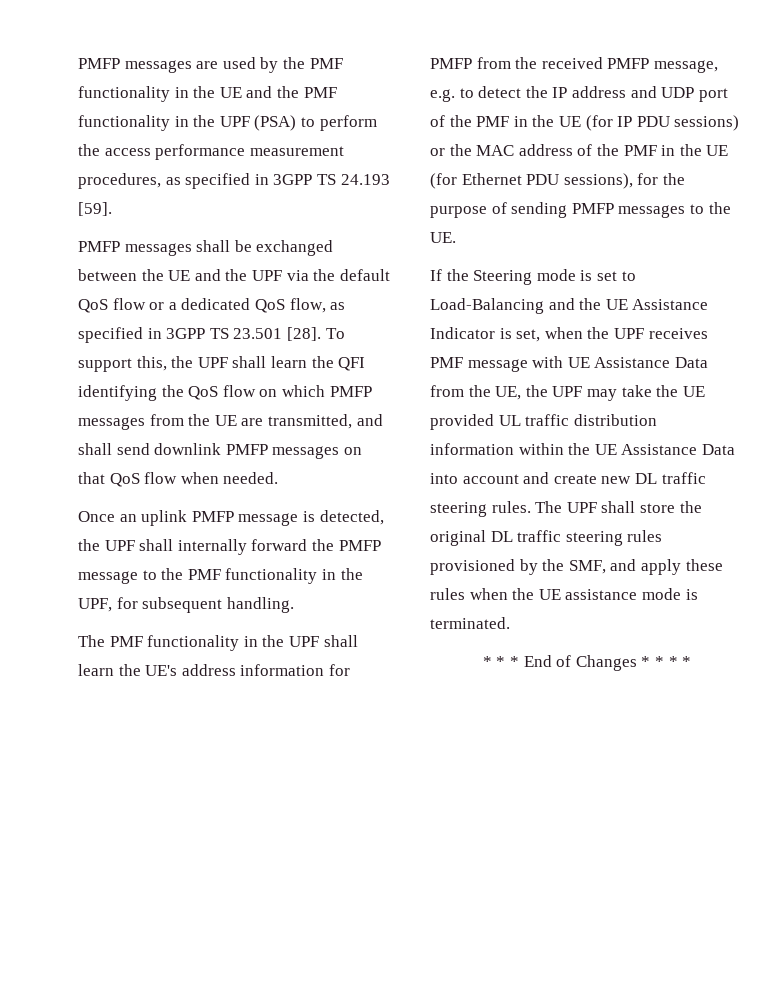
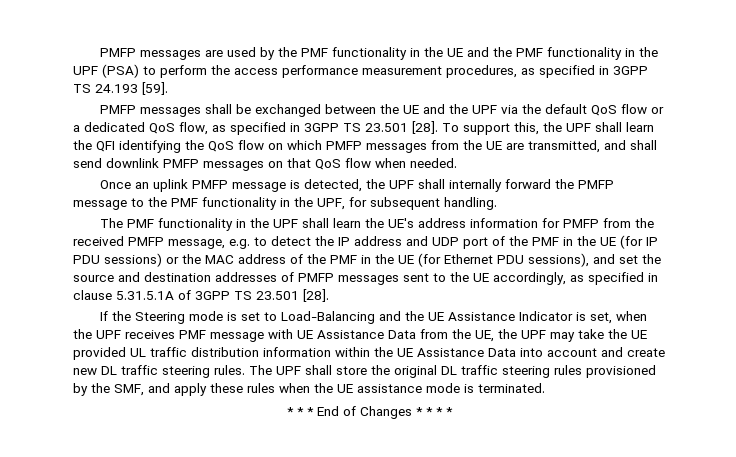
- The PMF functionality in the UPF shall learn the UE's address information for PMFP from the received PMFP message, e.g. to detect the IP address and UDP port of the PMF in the UE (for IP PDU sessions) or the MAC address of the PMF in the UE (for Ethernet PDU sessions), for the purpose of sending PMFP messages to the UE.
+ The PMF functionality in the UPF shall learn the UE's address information for PMFP from the received PMFP message, e.g. to detect the IP address and UDP port of the PMF in the UE (for IP PDU sessions) or the MAC address of the PMF in the UE (for Ethernet PDU sessions), and set the source and destination addresses of PMFP messages sent to the UE accordingly, as specified in clause 5.31.5.1A of 3GPP TS 23.501 [28].

